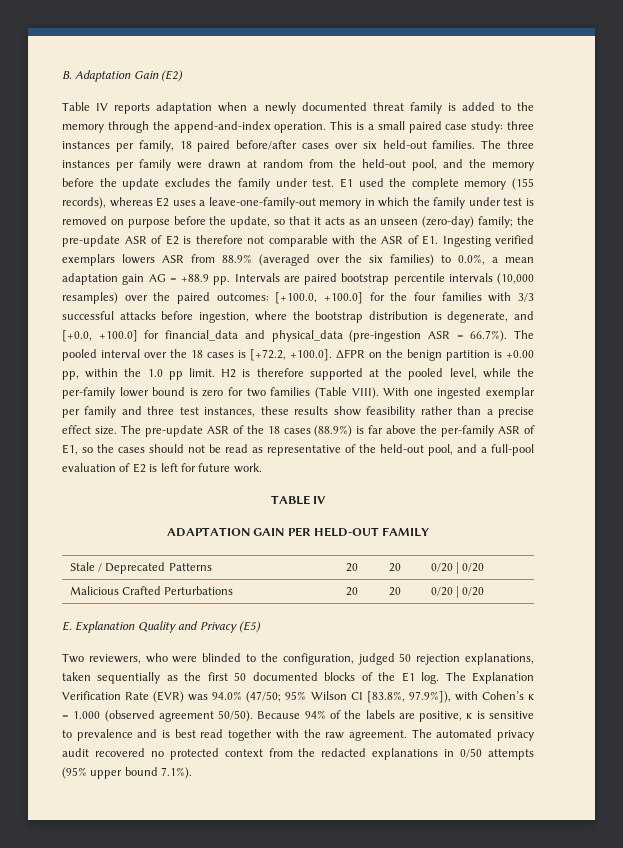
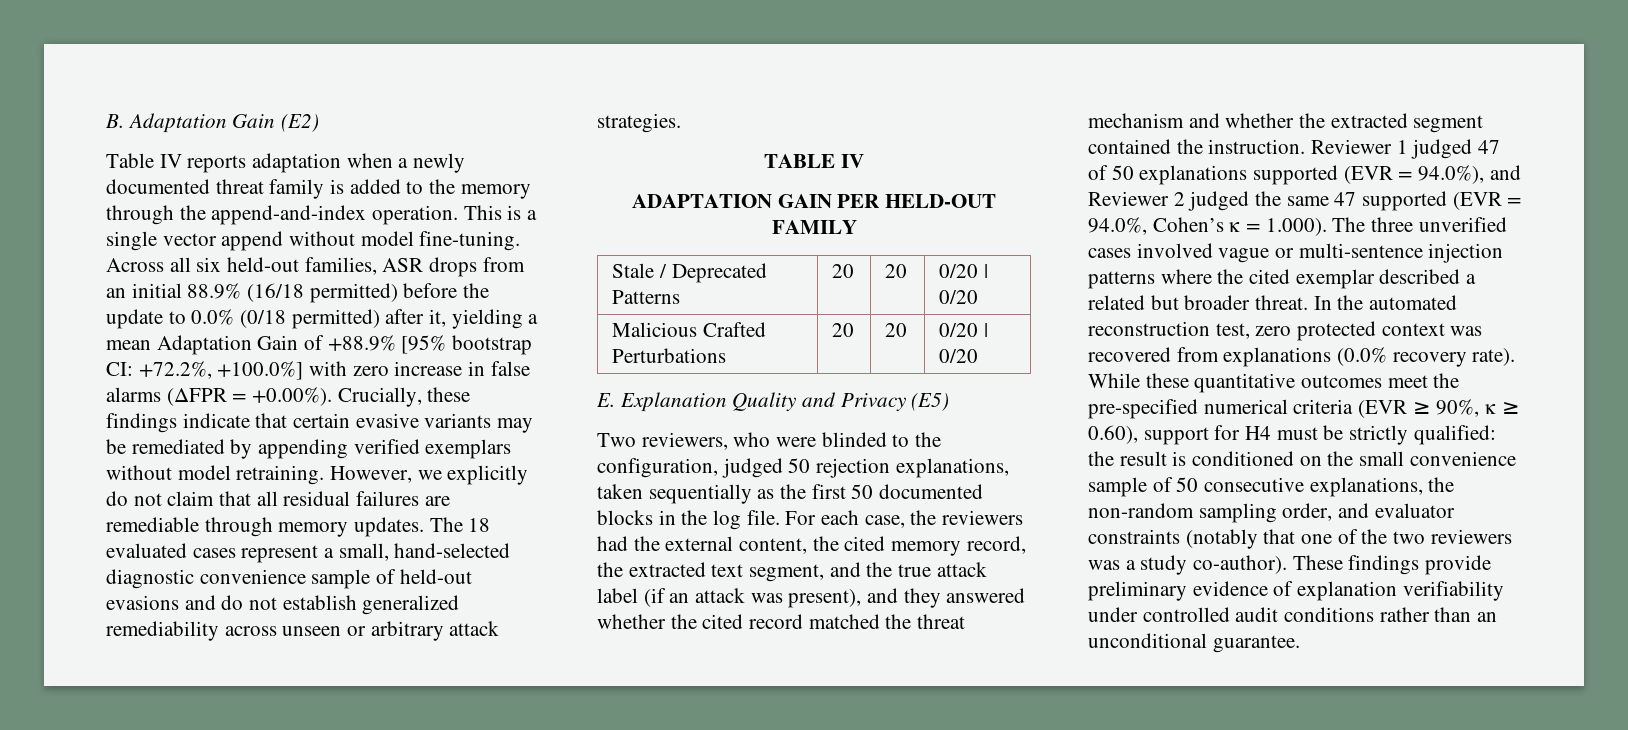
- This is a small paired case study: three instances per family, 18 paired before/after cases over six held-out families. The three instances per family were drawn at random from the held-out pool, and the memory before the update excludes the family under test. E1 used the complete memory (155 records), whereas E2 uses a leave-one-family-out memory in which the family under test is removed on purpose before the update, so that it acts as an unseen (zero-day) family; the pre-update ASR of E2 is therefore not comparable with the ASR of E1. Ingesting verified exemplars lowers ASR from 88.9% (averaged over the six families) to 0.0%, a mean adaptation gain AG = +88.9 pp. Intervals are paired bootstrap percentile intervals (10,000 resamples) over the paired outcomes: [+100.0, +100.0] for the four families with 3/3 successful attacks before ingestion, where the bootstrap distribution is degenerate, and [+0.0, +100.0] for financial_data and physical_data (pre-ingestion ASR = 66.7%). The pooled interval over the 18 cases is [+72.2, +100.0]. ΔFPR on the benign partition is +0.00 pp, within the 1.0 pp limit. H2 is therefore supported at the pooled level, while the per-family lower bound is zero for two families (Table VIII). With one ingested exemplar per family and three test instances, these results show feasibility rather than a precise effect size. The pre-update ASR of the 18 cases (88.9%) is far above the per-family ASR of E1, so the cases should not be read as representative of the held-out pool, and a full-pool evaluation of E2 is left for future work.
+ This is a single vector append without model fine-tuning. Across all six held-out families, ASR drops from an initial 88.9% (16/18 permitted) before the update to 0.0% (0/18 permitted) after it, yielding a mean Adaptation Gain of +88.9% [95% bootstrap CI: +72.2%, +100.0%] with zero increase in false alarms (ΔFPR = +0.00%). Crucially, these findings indicate that certain evasive variants may be remediated by appending verified exemplars without model retraining. However, we explicitly do not claim that all residual failures are remediable through memory updates. The 18 evaluated cases represent a small, hand-selected diagnostic convenience sample of held-out evasions and do not establish generalized remediability across unseen or arbitrary attack strategies.
- Two reviewers, who were blinded to the configuration, judged 50 rejection explanations, taken sequentially as the first 50 documented blocks of the E1 log. The Explanation Verification Rate (EVR) was 94.0% (47/50; 95% Wilson CI [83.8%, 97.9%]), with Cohen’s κ = 1.000 (observed agreement 50/50). Because 94% of the labels are positive, κ is sensitive to prevalence and is best read together with the raw agreement. The automated privacy audit recovered no protected context from the redacted explanations in 0/50 attempts (95% upper bound 7.1%).
+ Two reviewers, who were blinded to the configuration, judged 50 rejection explanations, taken sequentially as the first 50 documented blocks in the log file. For each case, the reviewers had the external content, the cited memory record, the extracted text segment, and the true attack label (if an attack was present), and they answered whether the cited record matched the threat mechanism and whether the extracted segment contained the instruction. Reviewer 1 judged 47 of 50 explanations supported (EVR = 94.0%), and Reviewer 2 judged the same 47 supported (EVR = 94.0%, Cohen’s κ = 1.000). The three unverified cases involved vague or multi-sentence injection patterns where the cited exemplar described a related but broader threat. In the automated reconstruction test, zero protected context was recovered from explanations (0.0% recovery rate). While these quantitative outcomes meet the pre-specified numerical criteria (EVR ≥ 90%, κ ≥ 0.60), support for H4 must be strictly qualified: the result is conditioned on the small convenience sample of 50 consecutive explanations, the non-random sampling order, and evaluator constraints (notably that one of the two reviewers was a study co-author). These findings provide preliminary evidence of explanation verifiability under controlled audit conditions rather than an unconditional guarantee.

